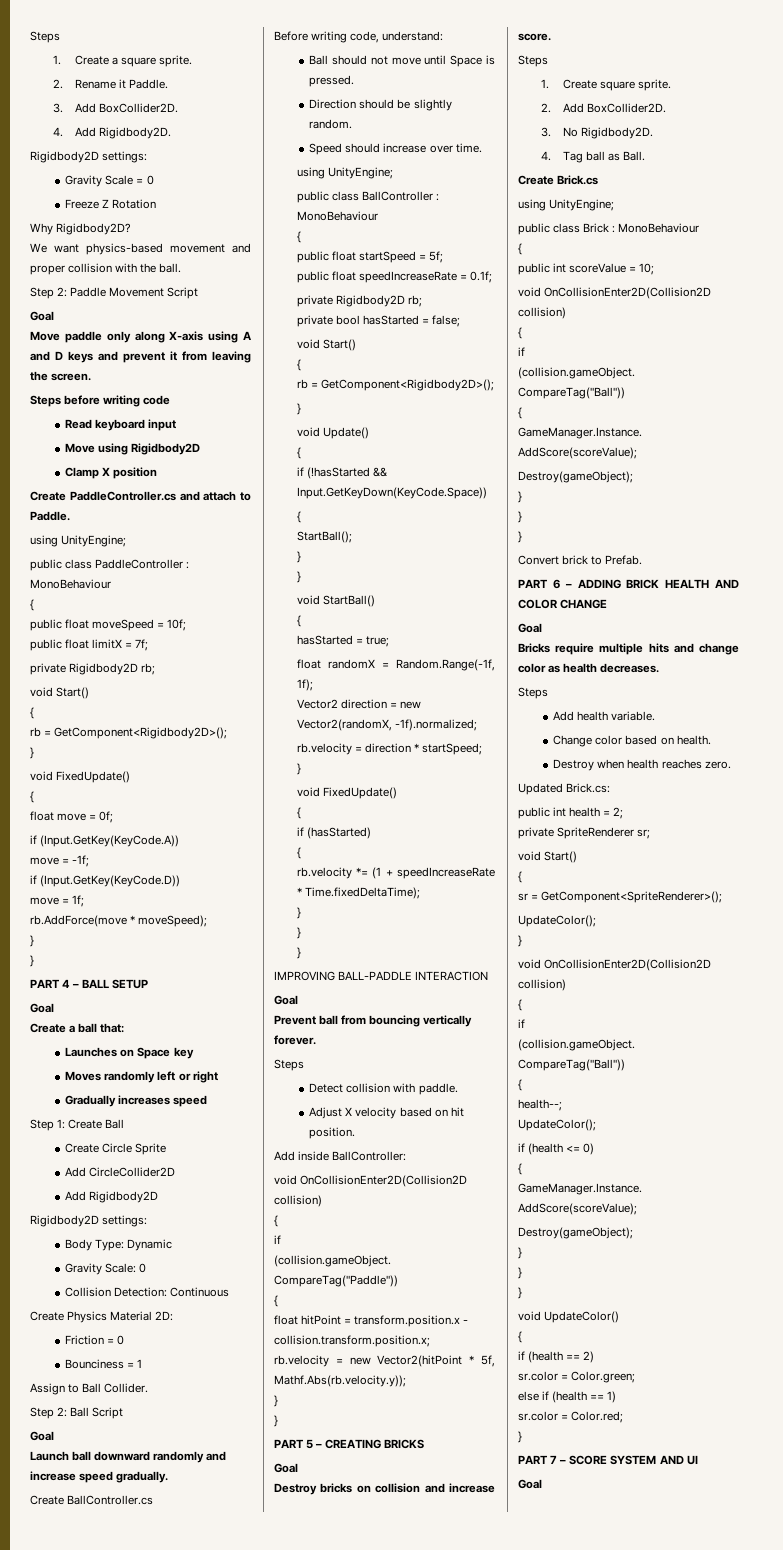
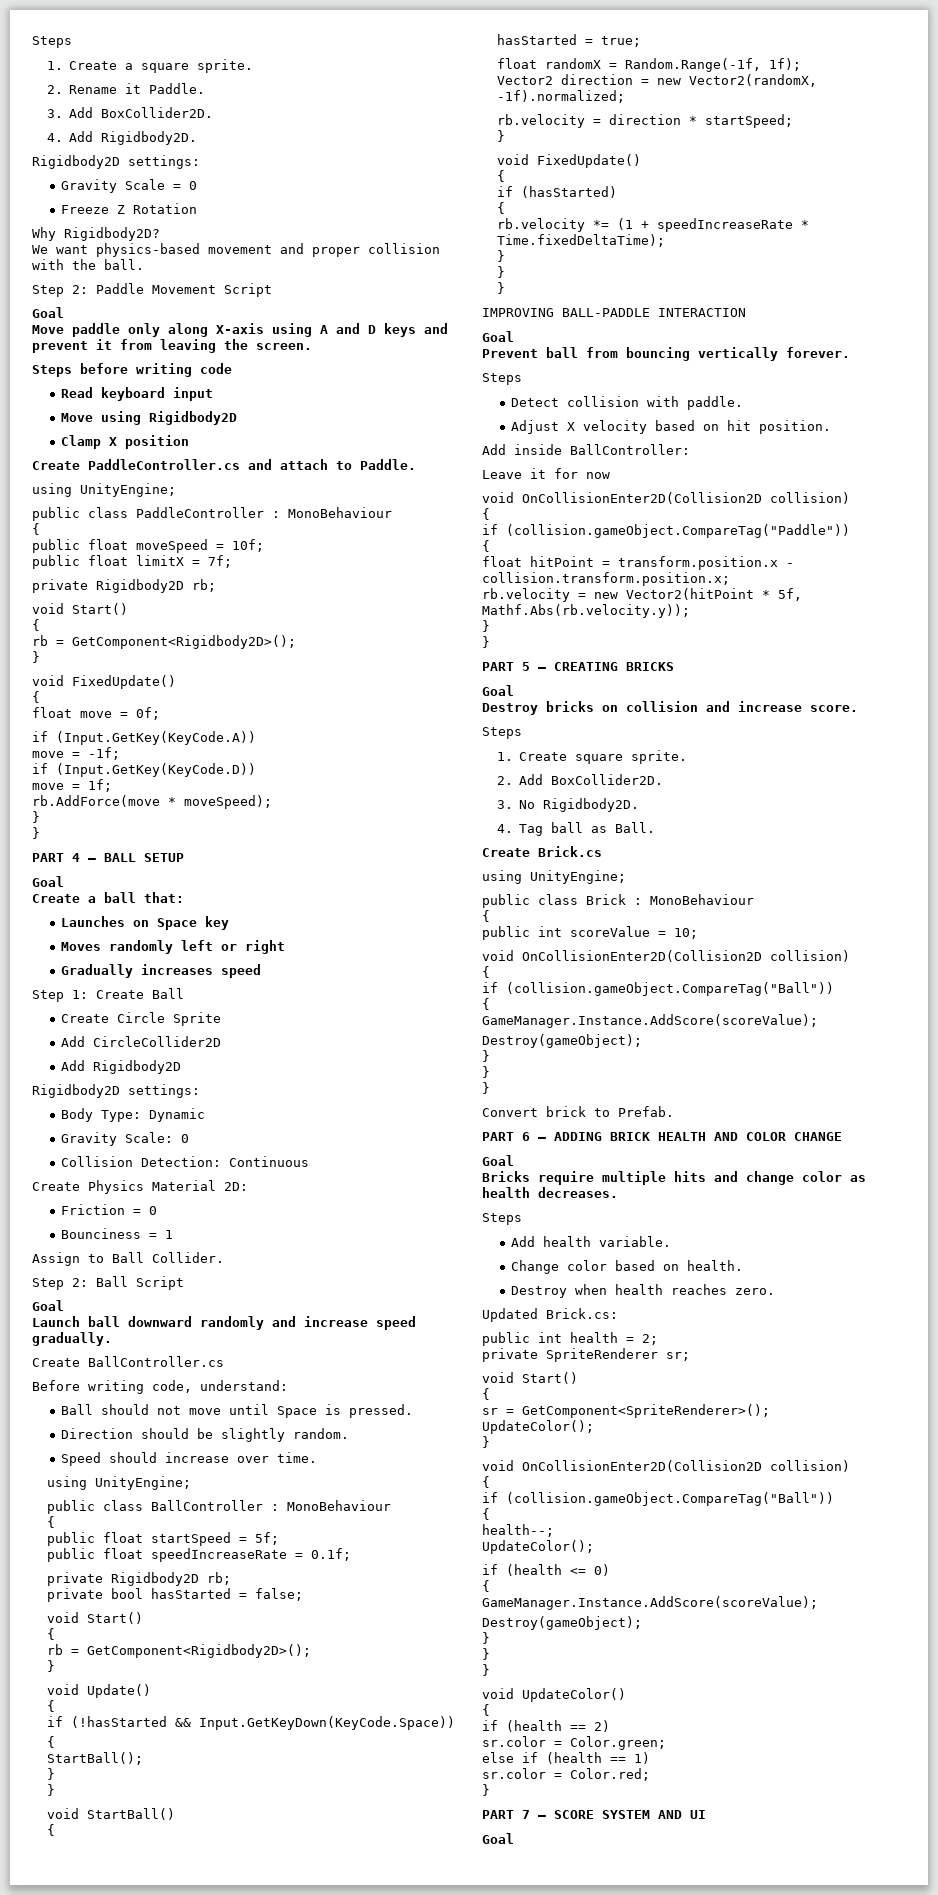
+ Leave it for now

